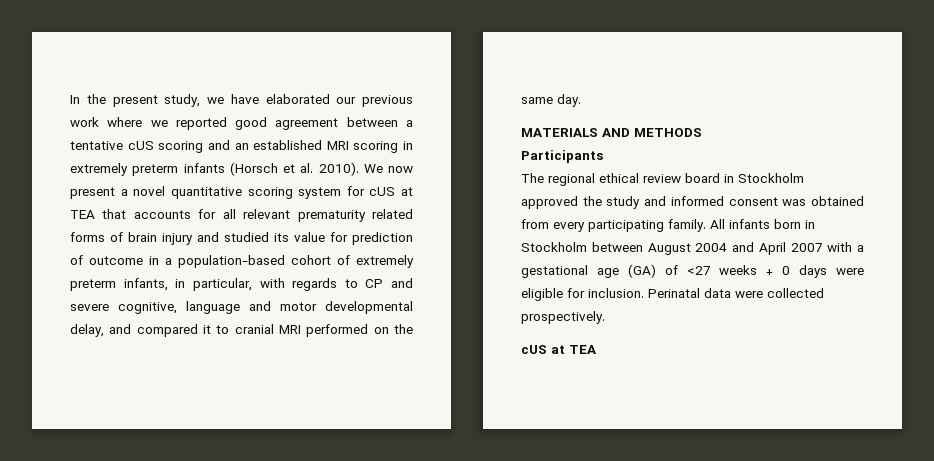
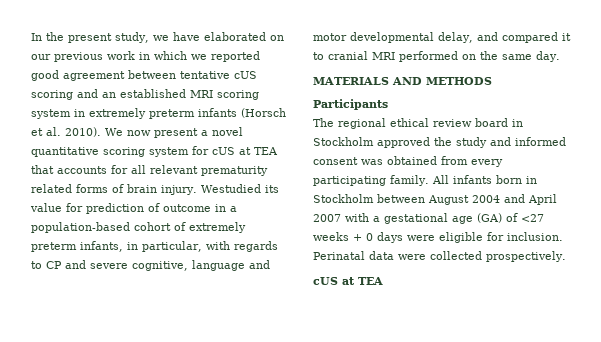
- In the present study, we have elaborated our previous work where we reported good agreement between a tentative cUS scoring and an established MRI scoring in extremely preterm infants (Horsch et al. 2010).
+ In the present study, we have elaborated on our previous work in which we reported good agreement between tentative cUS scoring and an established MRI scoring system in extremely preterm infants (Horsch et al. 2010).
- We now present a novel quantitative scoring system for cUS at TEA that accounts for all relevant prematurity related forms of brain injury and studied its value for prediction of outcome in a population-based cohort of extremely preterm infants, in particular, with regards to CP and severe cognitive, language and motor developmental delay, and compared it to cranial MRI performed on the same day.
+ We now present a novel quantitative scoring system for cUS at TEA that accounts for all relevant prematurity related forms of brain injury. Westudied its value for prediction of outcome in a population-based cohort of extremely preterm infants, in particular, with regards to CP and severe cognitive, language and motor developmental delay, and compared it to cranial MRI performed on the same day.

